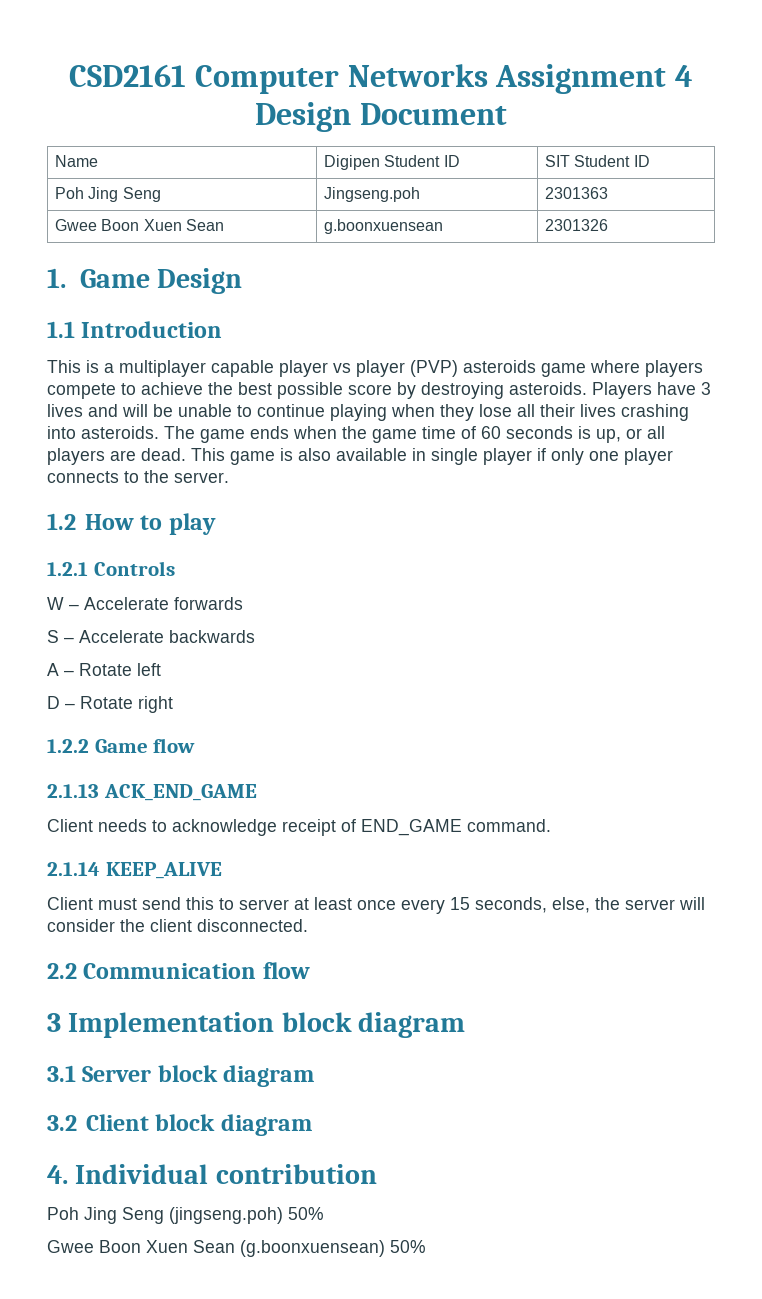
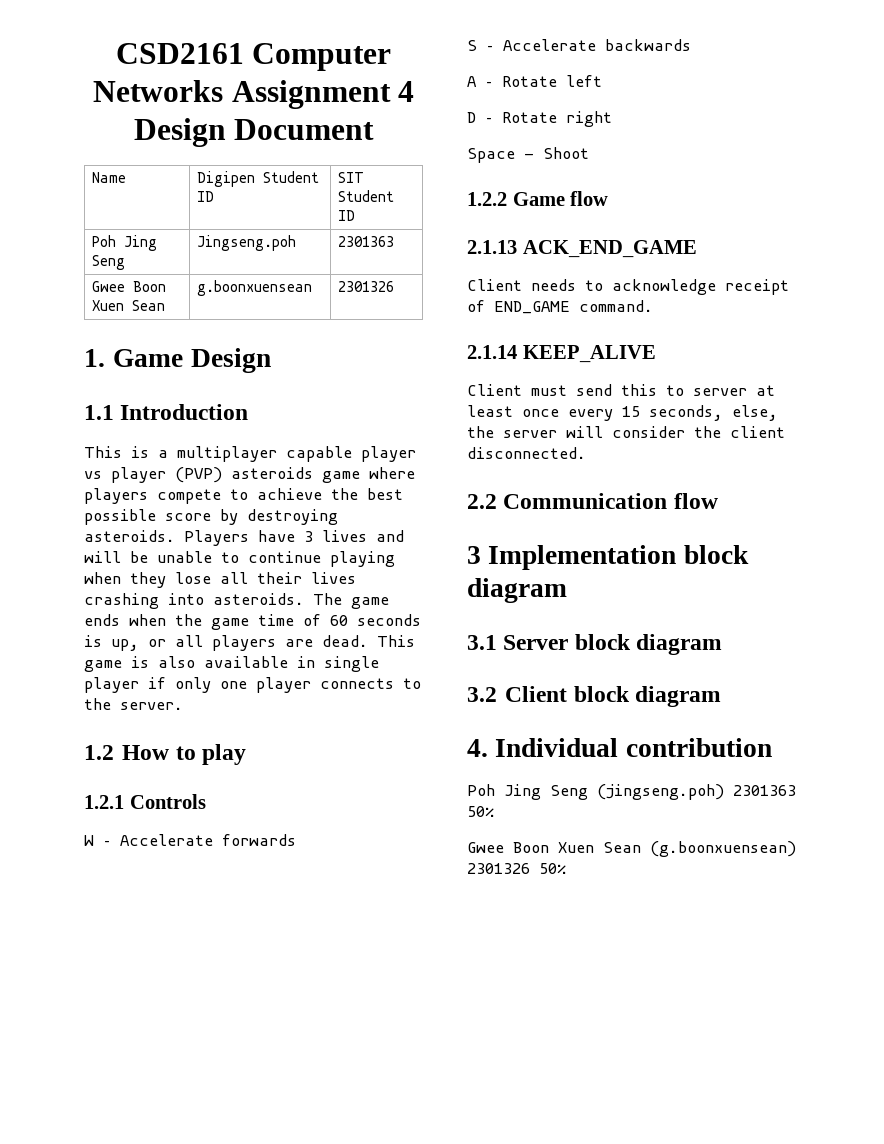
+ Space - Shoot
- Poh Jing Seng (jingseng.poh) 50%
+ Poh Jing Seng (jingseng.poh) 2301363 50%
- Gwee Boon Xuen Sean (g.boonxuensean) 50%
+ Gwee Boon Xuen Sean (g.boonxuensean) 2301326 50%

